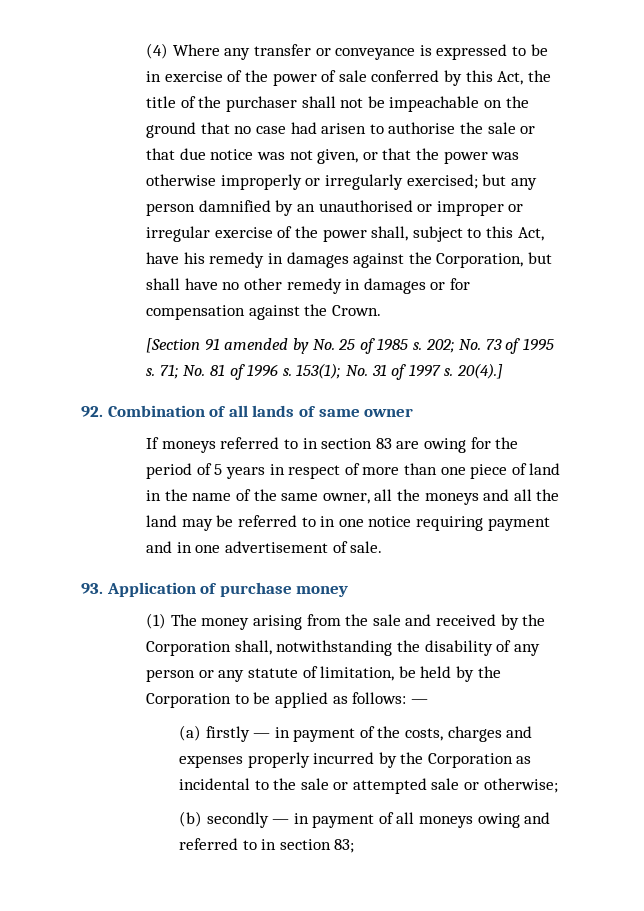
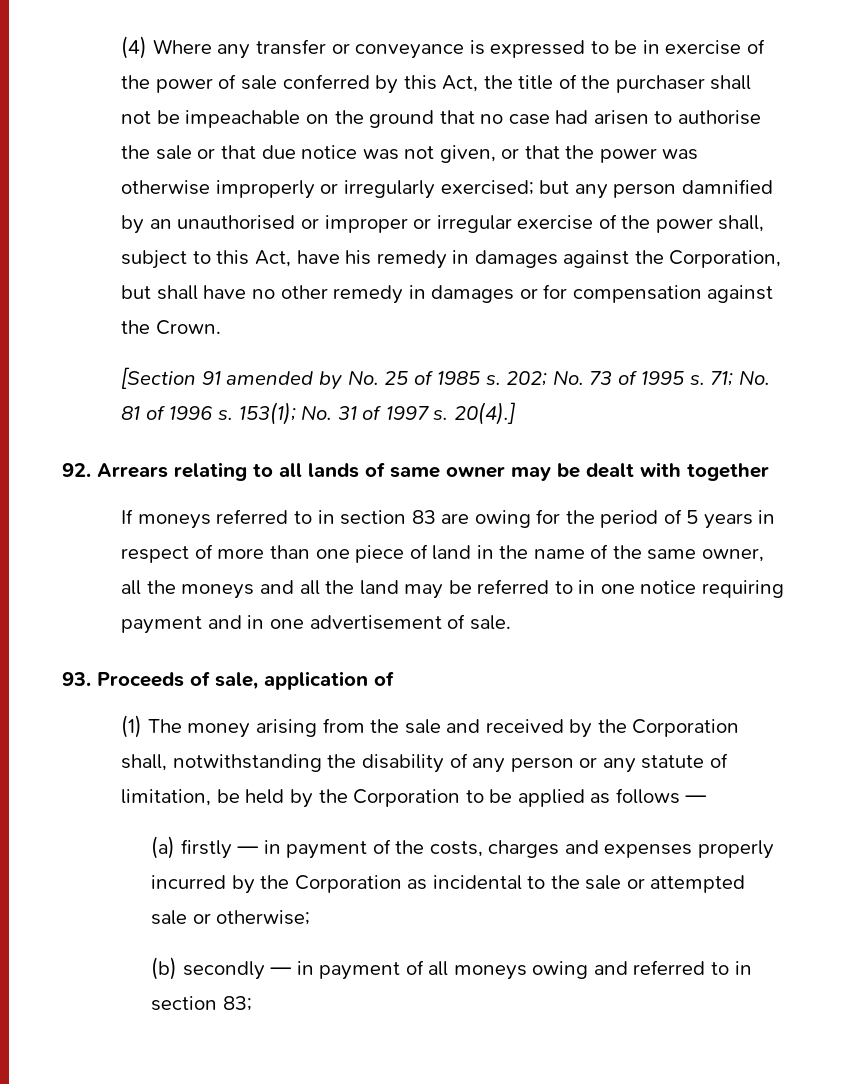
- 92. Combination of all lands of same owner
+ 92. Arrears relating to all lands of same owner may be dealt with together
- 93. Application of purchase money
+ 93. Proceeds of sale, application of
- (1) The money arising from the sale and received by the Corporation shall, notwithstanding the disability of any person or any statute of limitation, be held by the Corporation to be applied as follows: —
+ (1) The money arising from the sale and received by the Corporation shall, notwithstanding the disability of any person or any statute of limitation, be held by the Corporation to be applied as follows —

